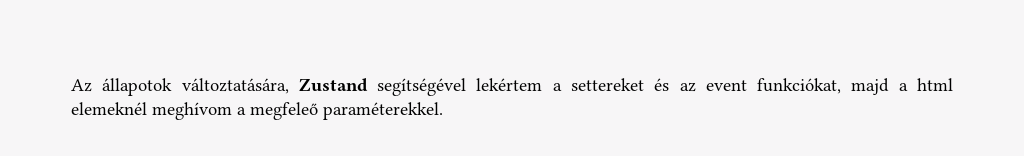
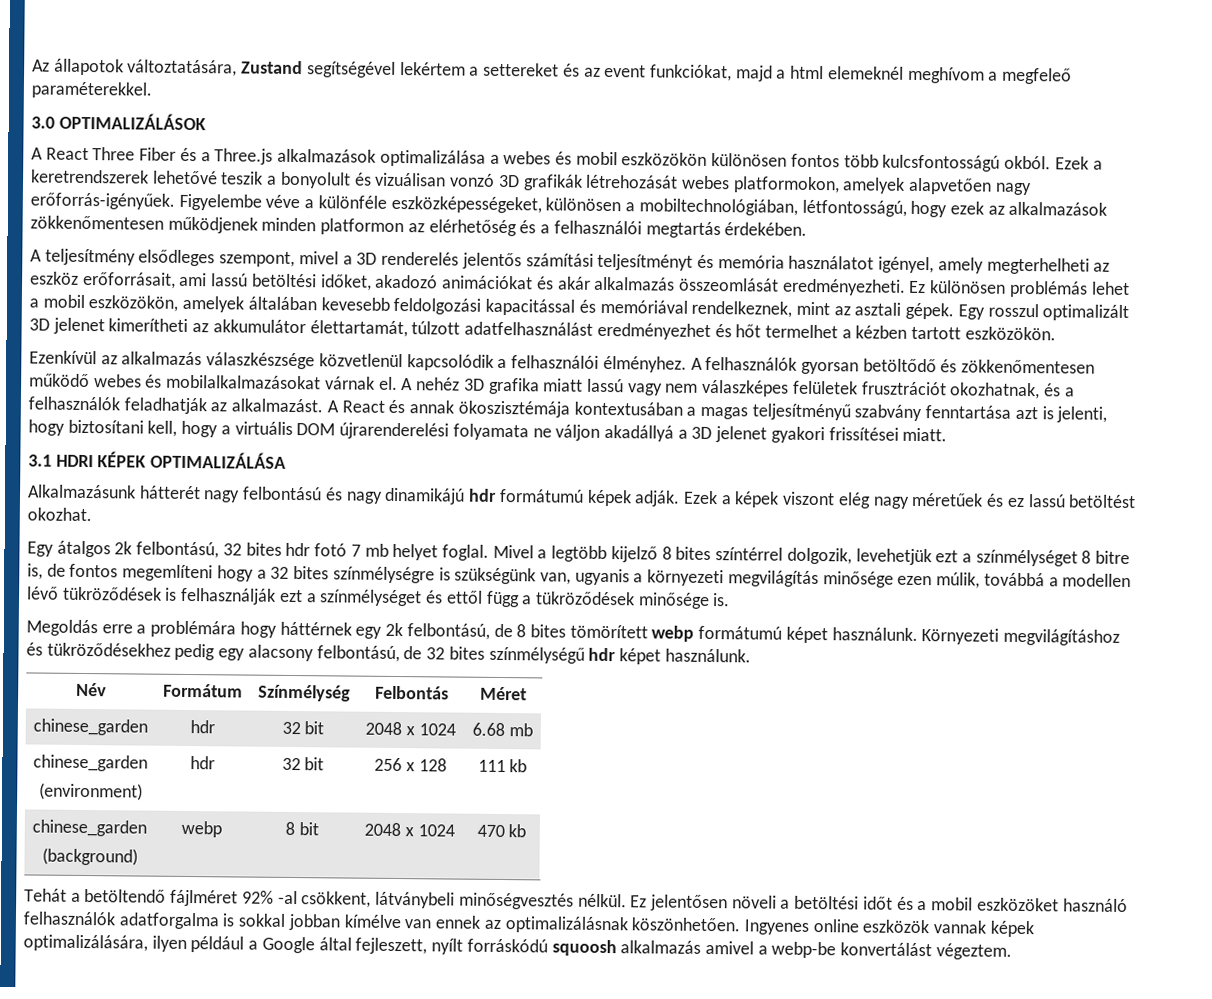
+ 3.0 OPTIMALIZÁLÁSOK
+ A React Three Fiber és a Three.js alkalmazások optimalizálása a webes és mobil eszközökön különösen fontos több kulcsfontosságú okból. Ezek a keretrendszerek lehetővé teszik a bonyolult és vizuálisan vonzó 3D grafikák létrehozását webes platformokon, amelyek alapvetően nagy erőforrás-igényűek. Figyelembe véve a különféle eszközképességeket, különösen a mobiltechnológiában, létfontosságú, hogy ezek az alkalmazások zökkenőmentesen működjenek minden platformon az elérhetőség és a felhasználói megtartás érdekében.
+ A teljesítmény elsődleges szempont, mivel a 3D renderelés jelentős számítási teljesítményt és memória használatot igényel, amely megterhelheti az eszköz erőforrásait, ami lassú betöltési időket, akadozó animációkat és akár alkalmazás összeomlását eredményezheti. Ez különösen problémás lehet a mobil eszközökön, amelyek általában kevesebb feldolgozási kapacitással és memóriával rendelkeznek, mint az asztali gépek. Egy rosszul optimalizált 3D jelenet kimerítheti az akkumulátor élettartamát, túlzott adatfelhasználást eredményezhet és hőt termelhet a kézben tartott eszközökön.
+ Ezenkívül az alkalmazás válaszkészsége közvetlenül kapcsolódik a felhasználói élményhez. A felhasználók gyorsan betöltődő és zökkenőmentesen működő webes és mobilalkalmazásokat várnak el. A nehéz 3D grafika miatt lassú vagy nem válaszképes felületek frusztrációt okozhatnak, és a felhasználók feladhatják az alkalmazást. A React és annak ökoszisztémája kontextusában a magas teljesítményű szabvány fenntartása azt is jelenti, hogy biztosítani kell, hogy a virtuális DOM újrarenderelési folyamata ne váljon akadállyá a 3D jelenet gyakori frissítései miatt.
+ 3.1 HDRI KÉPEK OPTIMALIZÁLÁSA
+ Alkalmazásunk hátterét nagy felbontású és nagy dinamikájú hdr formátumú képek adják. Ezek a képek viszont elég nagy méretűek és ez lassú betöltést okozhat.
+ Egy átalgos 2k felbontású, 32 bites hdr fotó 7 mb helyet foglal. Mivel a legtöbb kijelző 8 bites színtérrel dolgozik, levehetjük ezt a színmélységet 8 bitre is, de fontos megemlíteni hogy a 32 bites színmélységre is szükségünk van, ugyanis a környezeti megvilágítás minősége ezen múlik, továbbá a modellen lévő tükröződések is felhasználják ezt a színmélységet és ettől függ a tükröződések minősége is.
+ Megoldás erre a problémára hogy háttérnek egy 2k felbontású, de 8 bites tömörített webp formátumú képet használunk. Környezeti megvilágításhoz és tükröződésekhez pedig egy alacsony felbontású, de 32 bites színmélységű hdr képet használunk.
+ Név | Formátum | Színmélység | Felbontás | Méret
+ chinese_garden | hdr | 32 bit | 2048 x 1024 | 6.68 mb
+ chinese_garden
+ (environment) | hdr | 32 bit | 256 x 128 | 111 kb
+ chinese_garden
+ (background) | webp | 8 bit | 2048 x 1024 | 470 kb
+ Tehát a betöltendő fájlméret 92% -al csökkent, látványbeli minőségvesztés nélkül. Ez jelentősen növeli a betöltési időt és a mobil eszközöket használó felhasználók adatforgalma is sokkal jobban kímélve van ennek az optimalizálásnak köszönhetően. Ingyenes online eszközök vannak képek optimalizálására, ilyen például a Google által fejleszett, nyílt forráskódú squoosh alkalmazás amivel a webp-be konvertálást végeztem.

